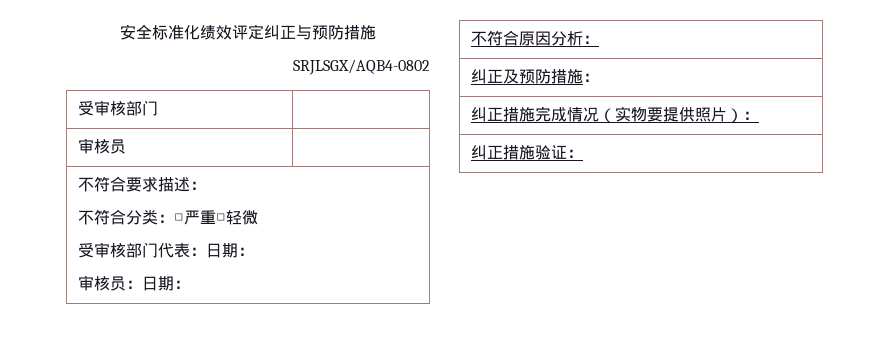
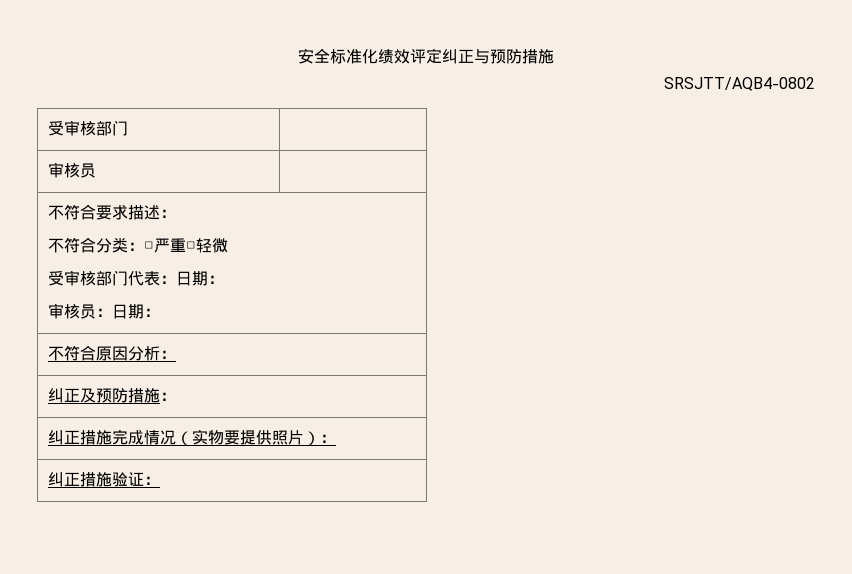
- SRJLSGX/AQB4-0802
+ SRSJTT/AQB4-0802

